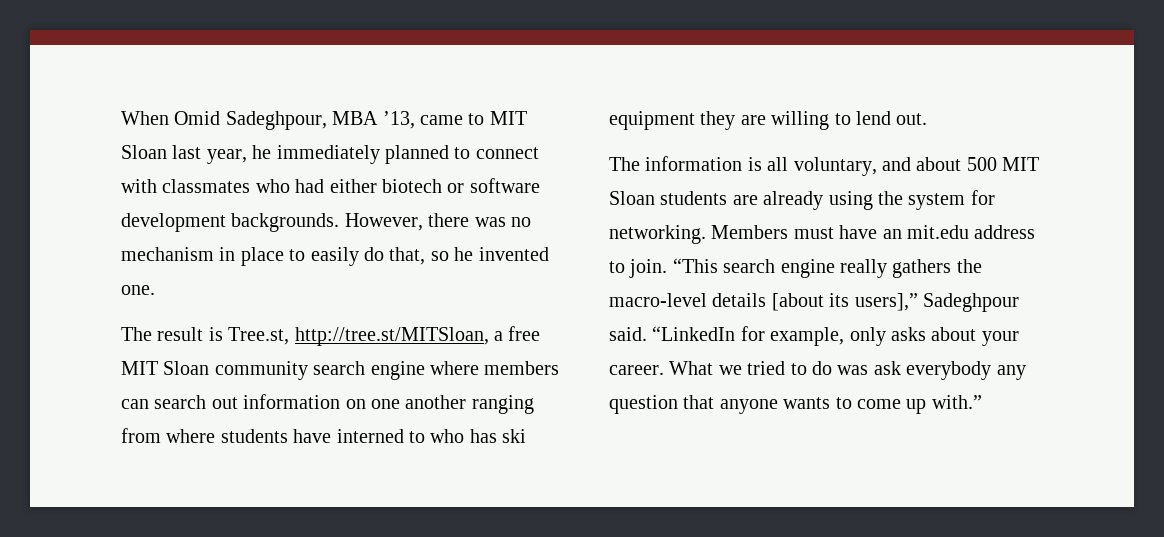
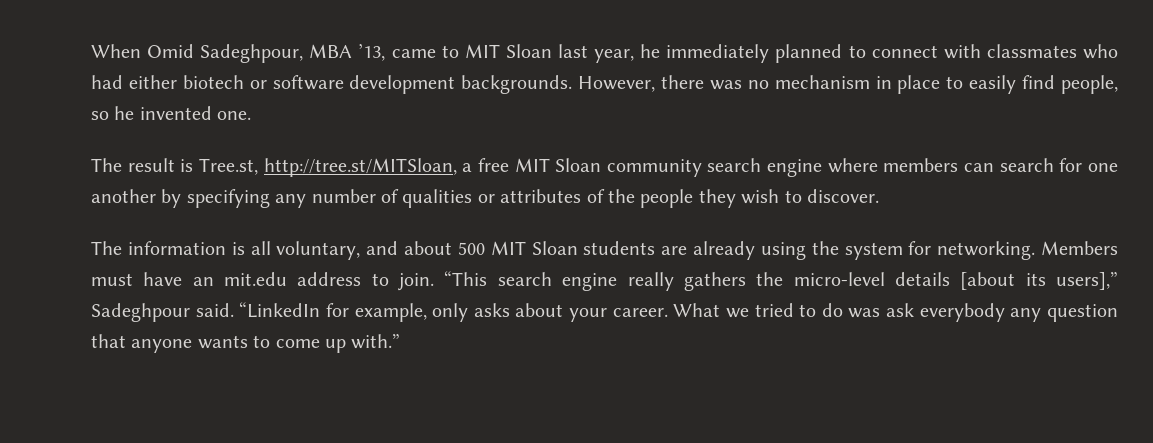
- However, there was no mechanism in place to easily do that, so he invented one.
+ However, there was no mechanism in place to easily find people, so he invented one.
- The result is Tree.st, http://tree.st/MITSloan, a free MIT Sloan community search engine where members can search out information on one another ranging from where students have interned to who has ski equipment they are willing to lend out.
+ The result is Tree.st, http://tree.st/MITSloan, a free MIT Sloan community search engine where members can search for one another by specifying any number of qualities or attributes of the people they wish to discover.
- “This search engine really gathers the macro-level details [about its users],” Sadeghpour said.
+ “This search engine really gathers the micro-level details [about its users],” Sadeghpour said.

